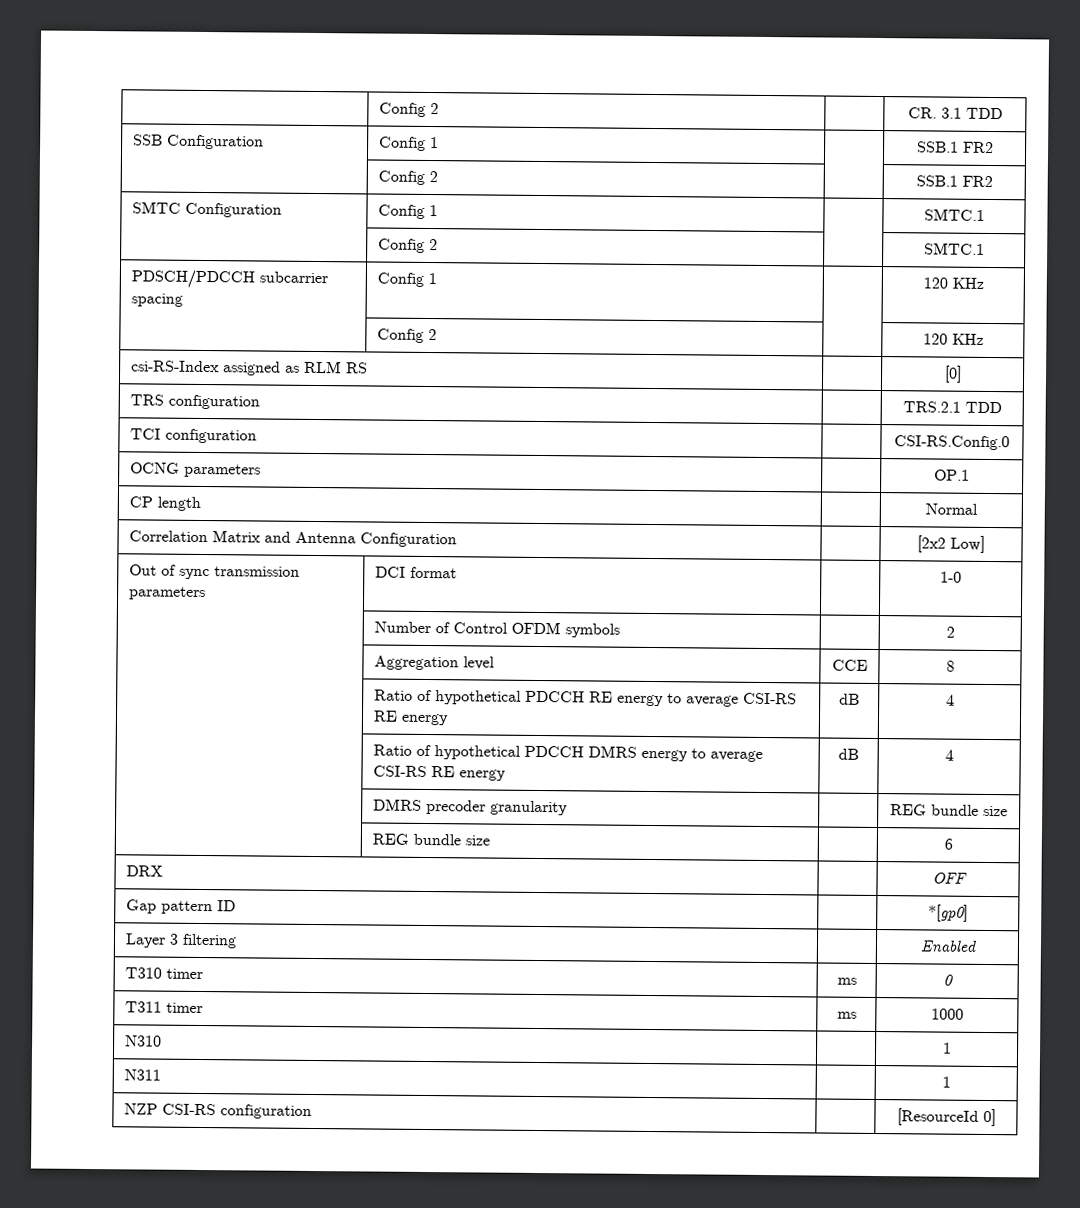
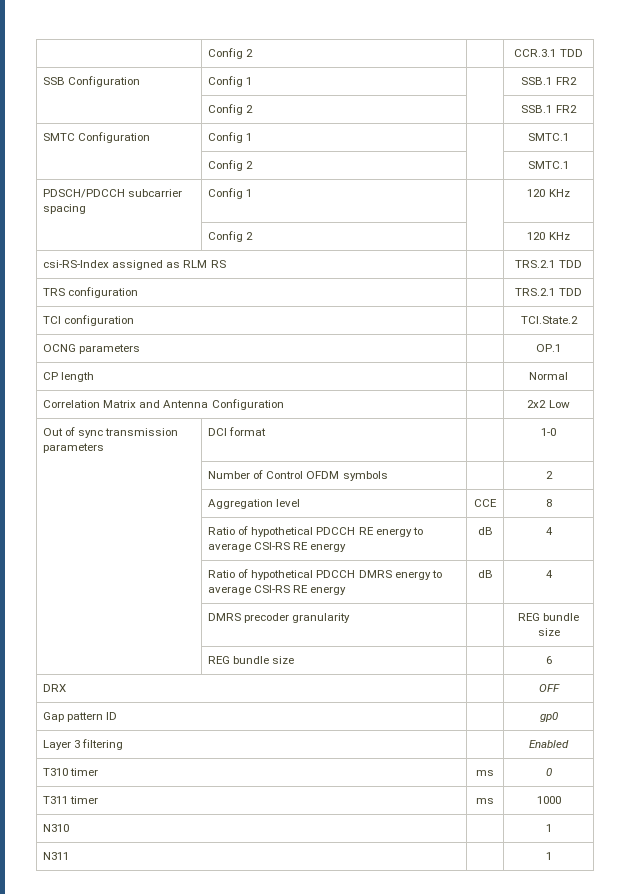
- | Config 2 | | CR. 3.1 TDD
+ | Config 2 | | CCR.3.1 TDD
- csi-RS-Index assigned as RLM RS | | [0]
+ csi-RS-Index assigned as RLM RS | | TRS.2.1 TDD
- TCI configuration | | CSI-RS.Config.0
+ TCI configuration | | TCI.State.2
- Correlation Matrix and Antenna Configuration | | [2x2 Low]
+ Correlation Matrix and Antenna Configuration | | 2x2 Low
- Gap pattern ID | | *[gp0]
+ Gap pattern ID | | gp0
- NZP CSI-RS configuration | | [ResourceId 0]

